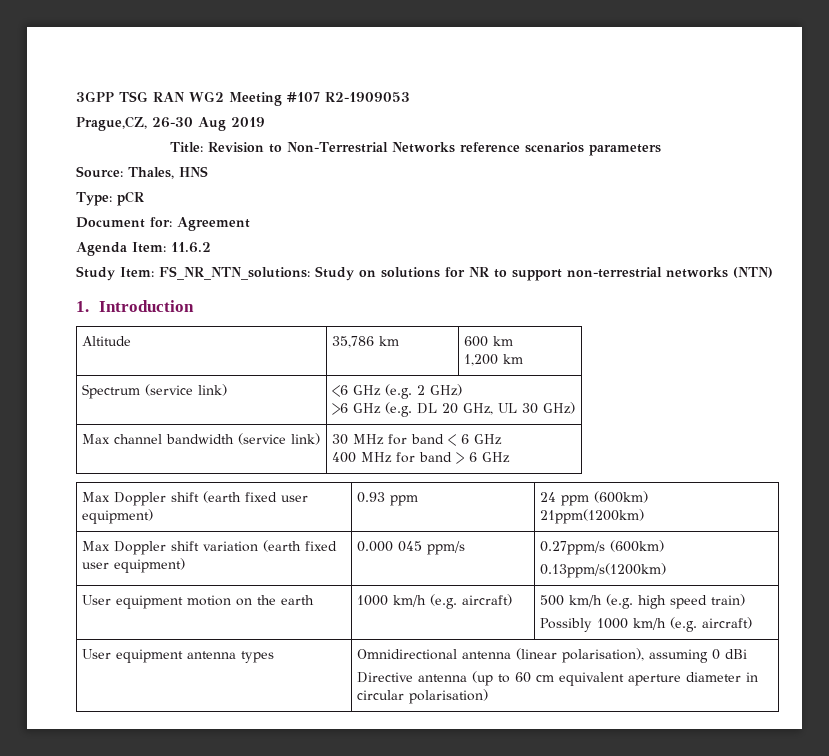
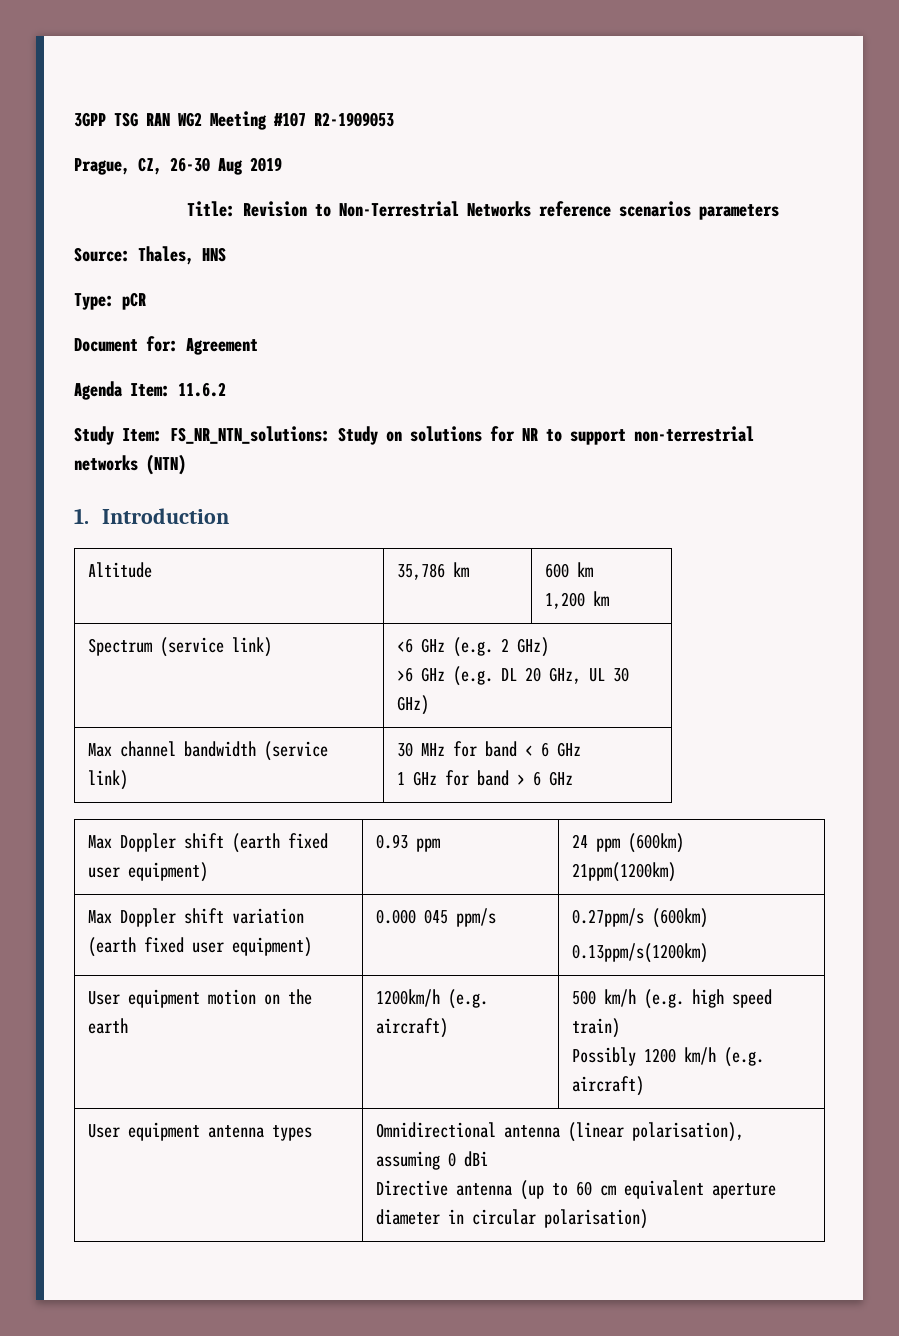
- Prague,CZ, 26-30 Aug 2019
+ Prague, CZ, 26-30 Aug 2019
  Max channel bandwidth (service link) | 30 MHz for band < 6 GHz
- 400 MHz for band > 6 GHz
+ 1 GHz for band > 6 GHz
- User equipment motion on the earth | 1000 km/h (e.g. aircraft) | 500 km/h (e.g. high speed train)
- Possibly 1000 km/h (e.g. aircraft)
+ User equipment motion on the earth | 1200km/h (e.g. aircraft) | 500 km/h (e.g. high speed train)
+ Possibly 1200 km/h (e.g. aircraft)

